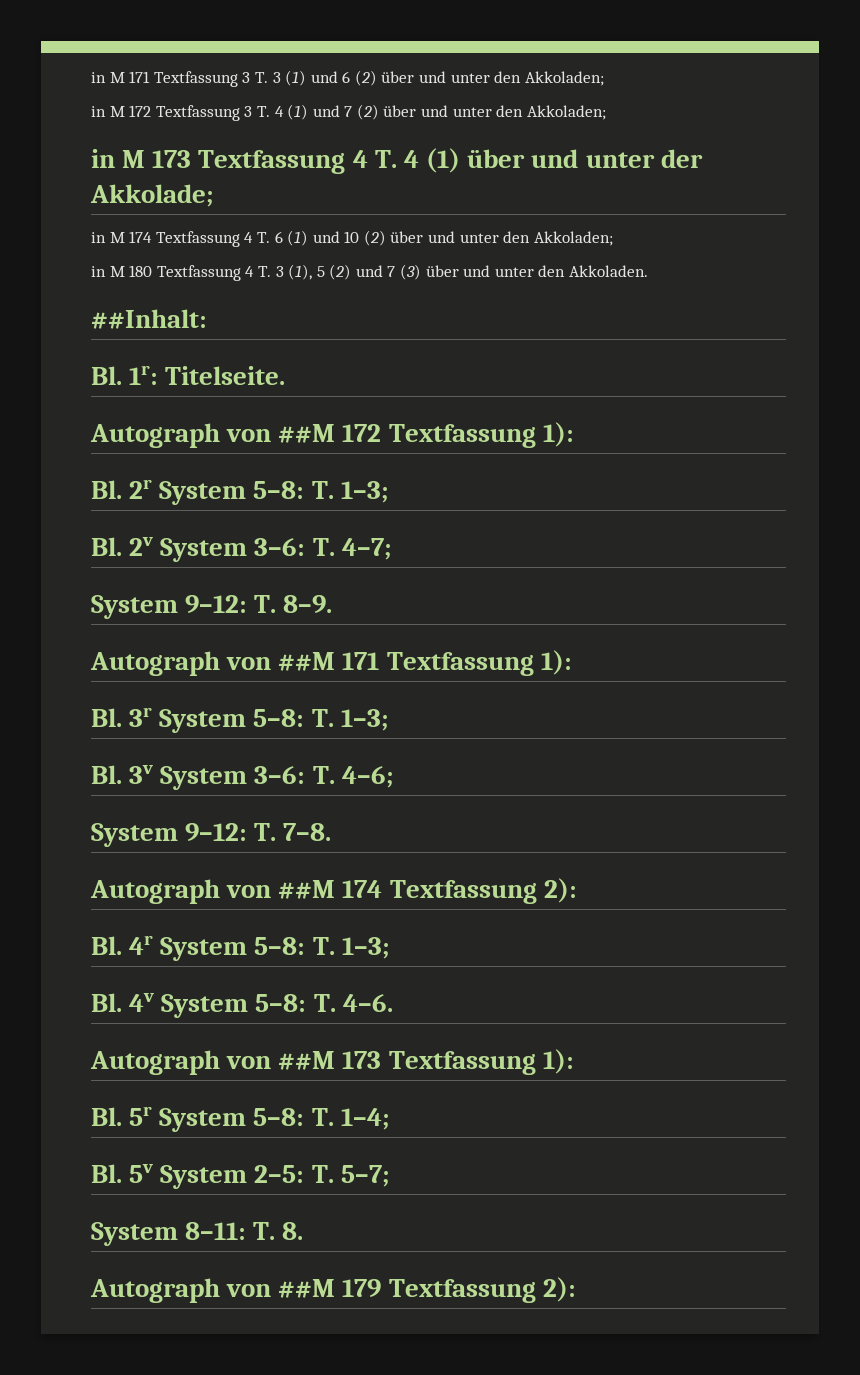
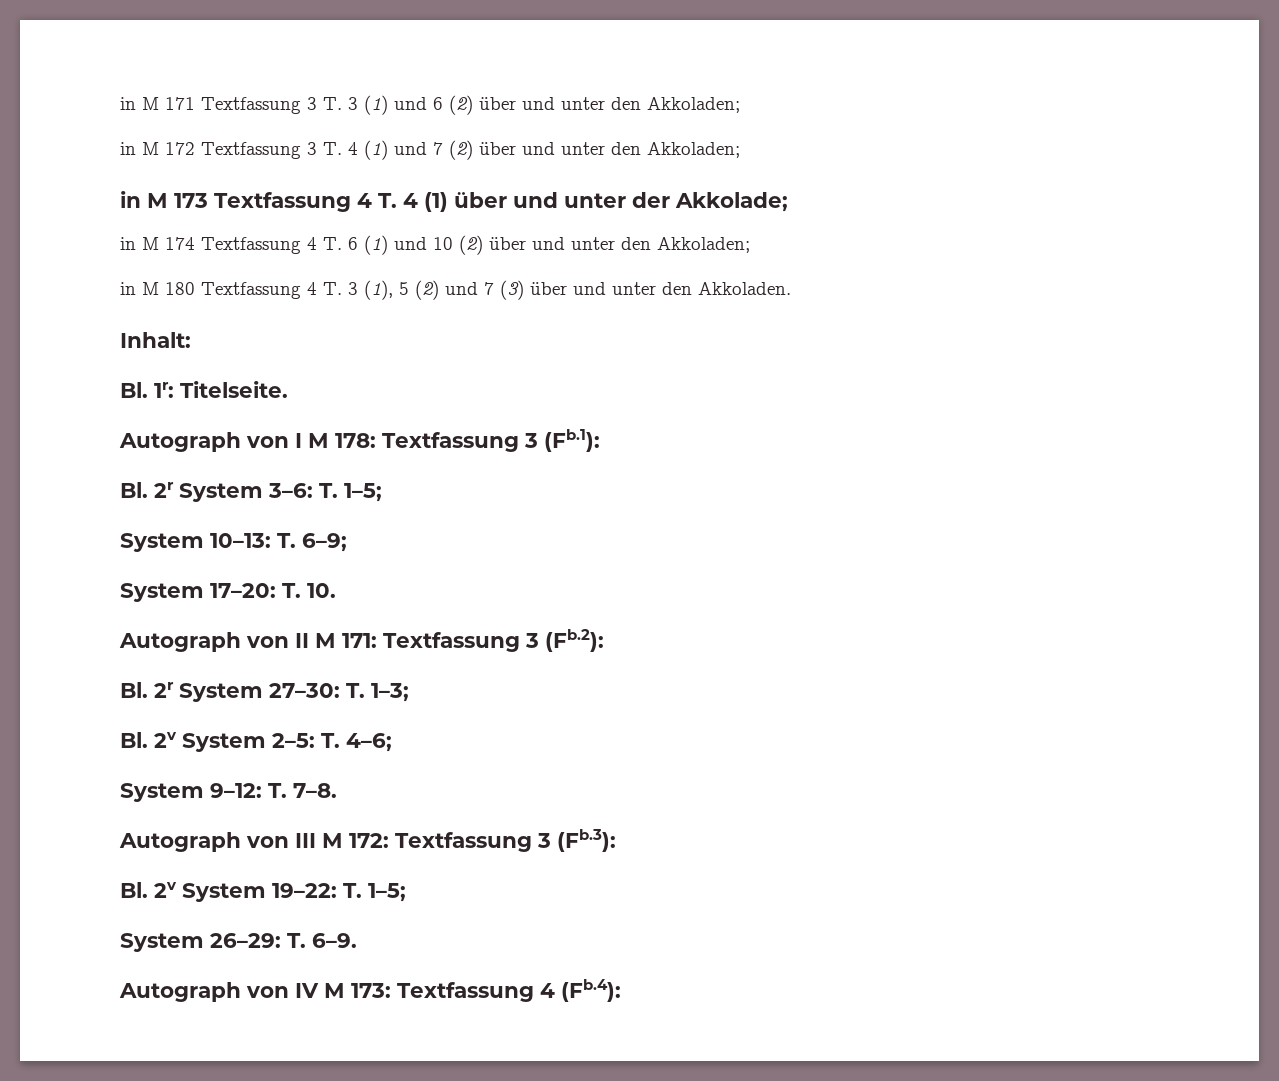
- ##Inhalt:
+ Inhalt:
- Autograph von ##M 172 Textfassung 1):
- Bl. 2r System 5–8: T. 1–3;
+ Autograph von I M 178: Textfassung 3 (Fb.1):
+ Bl. 2r System 3–6: T. 1–5;
+ System 10–13: T. 6–9;
+ System 17–20: T. 10.
+ Autograph von II M 171: Textfassung 3 (Fb.2):
+ Bl. 2r System 27–30: T. 1–3;
- Bl. 2v System 3–6: T. 4–7;
- System 9–12: T. 8–9.
- Autograph von ##M 171 Textfassung 1):
- Bl. 3r System 5–8: T. 1–3;
- Bl. 3v System 3–6: T. 4–6;
+ Bl. 2v System 2–5: T. 4–6;
- Autograph von ##M 174 Textfassung 2):
- Bl. 4r System 5–8: T. 1–3;
- Bl. 4v System 5–8: T. 4–6.
- Autograph von ##M 173 Textfassung 1):
- Bl. 5r System 5–8: T. 1–4;
- Bl. 5v System 2–5: T. 5–7;
- System 8–11: T. 8.
- Autograph von ##M 179 Textfassung 2):
+ Autograph von III M 172: Textfassung 3 (Fb.3):
+ Bl. 2v System 19–22: T. 1–5;
+ System 26–29: T. 6–9.
+ Autograph von IV M 173: Textfassung 4 (Fb.4):

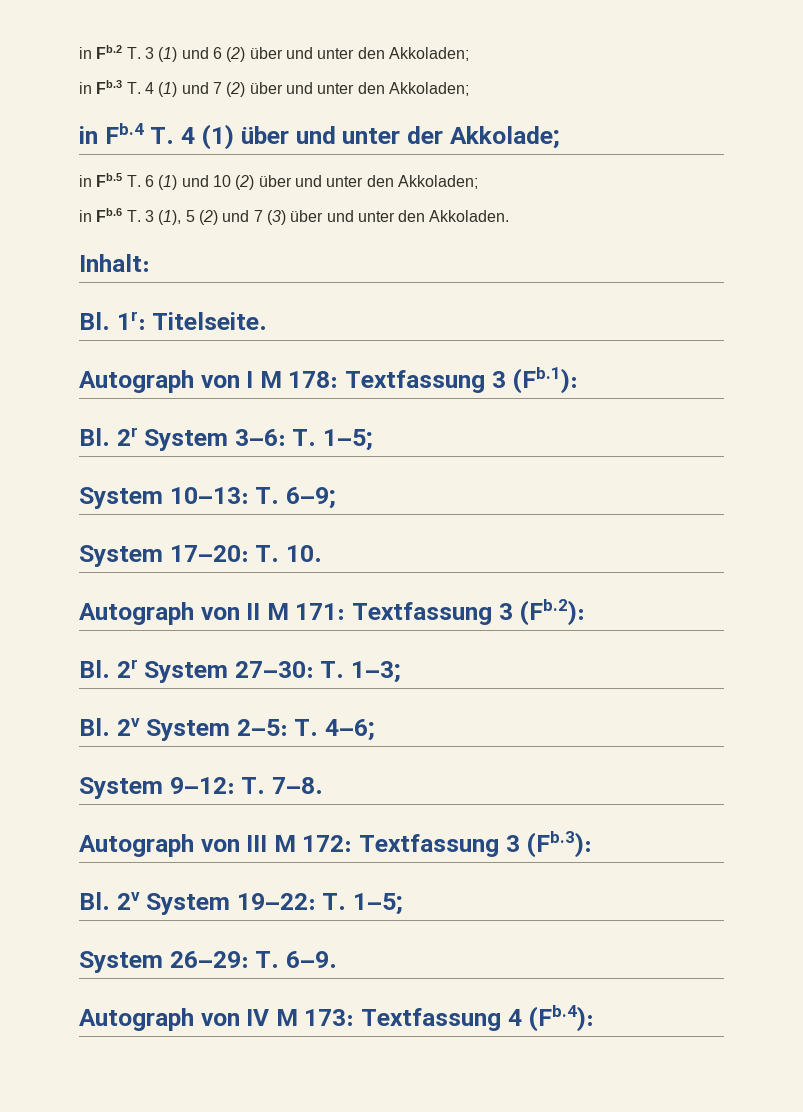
- in M 171 Textfassung 3 T. 3 (1) und 6 (2) über und unter den Akkoladen;
+ in Fb.2 T. 3 (1) und 6 (2) über und unter den Akkoladen;
- in M 172 Textfassung 3 T. 4 (1) und 7 (2) über und unter den Akkoladen;
+ in Fb.3 T. 4 (1) und 7 (2) über und unter den Akkoladen;
- in M 173 Textfassung 4 T. 4 (1) über und unter der Akkolade;
+ in Fb.4 T. 4 (1) über und unter der Akkolade;
- in M 174 Textfassung 4 T. 6 (1) und 10 (2) über und unter den Akkoladen;
+ in Fb.5 T. 6 (1) und 10 (2) über und unter den Akkoladen;
- in M 180 Textfassung 4 T. 3 (1), 5 (2) und 7 (3) über und unter den Akkoladen.
+ in Fb.6 T. 3 (1), 5 (2) und 7 (3) über und unter den Akkoladen.

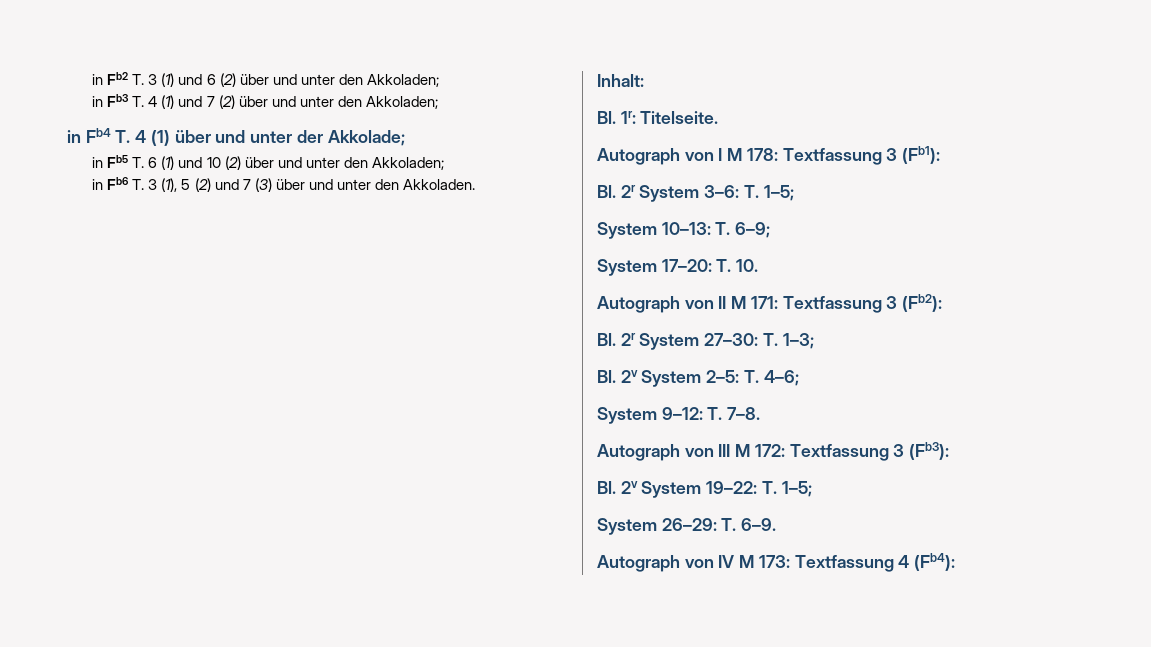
- in Fb.2 T. 3 (1) und 6 (2) über und unter den Akkoladen;
+ in Fb2 T. 3 (1) und 6 (2) über und unter den Akkoladen;
- in Fb.3 T. 4 (1) und 7 (2) über und unter den Akkoladen;
+ in Fb3 T. 4 (1) und 7 (2) über und unter den Akkoladen;
- in Fb.4 T. 4 (1) über und unter der Akkolade;
+ in Fb4 T. 4 (1) über und unter der Akkolade;
- in Fb.5 T. 6 (1) und 10 (2) über und unter den Akkoladen;
+ in Fb5 T. 6 (1) und 10 (2) über und unter den Akkoladen;
- in Fb.6 T. 3 (1), 5 (2) und 7 (3) über und unter den Akkoladen.
+ in Fb6 T. 3 (1), 5 (2) und 7 (3) über und unter den Akkoladen.
- Autograph von I M 178: Textfassung 3 (Fb.1):
+ Autograph von I M 178: Textfassung 3 (Fb1):
- Autograph von II M 171: Textfassung 3 (Fb.2):
+ Autograph von II M 171: Textfassung 3 (Fb2):
- Autograph von III M 172: Textfassung 3 (Fb.3):
+ Autograph von III M 172: Textfassung 3 (Fb3):
- Autograph von IV M 173: Textfassung 4 (Fb.4):
+ Autograph von IV M 173: Textfassung 4 (Fb4):

